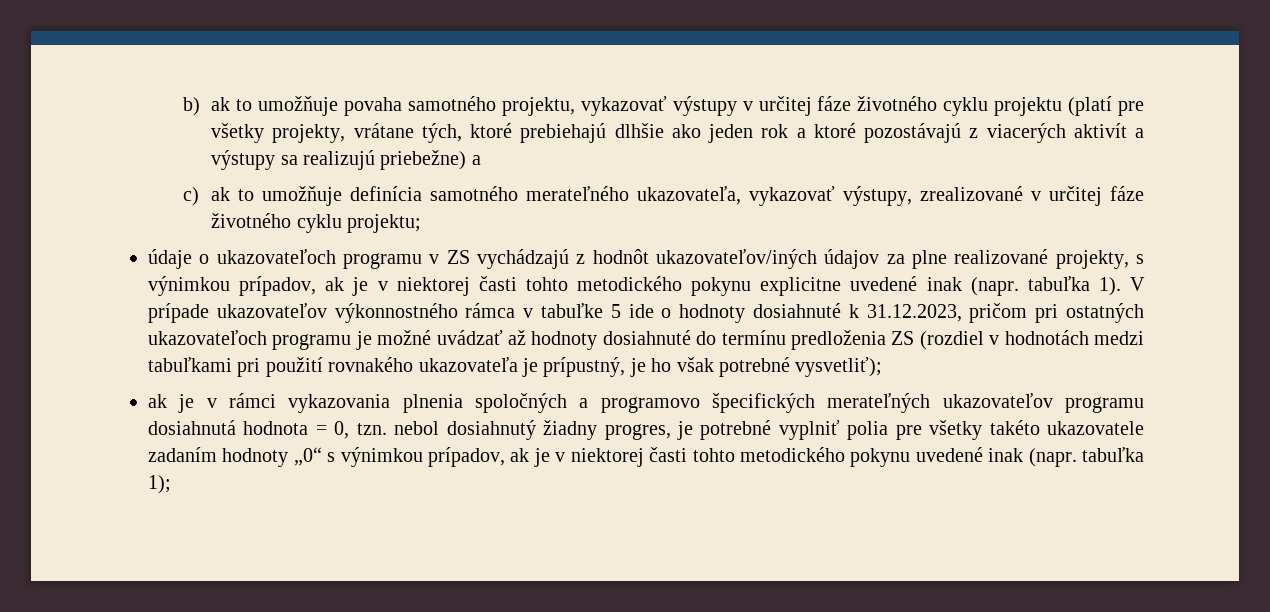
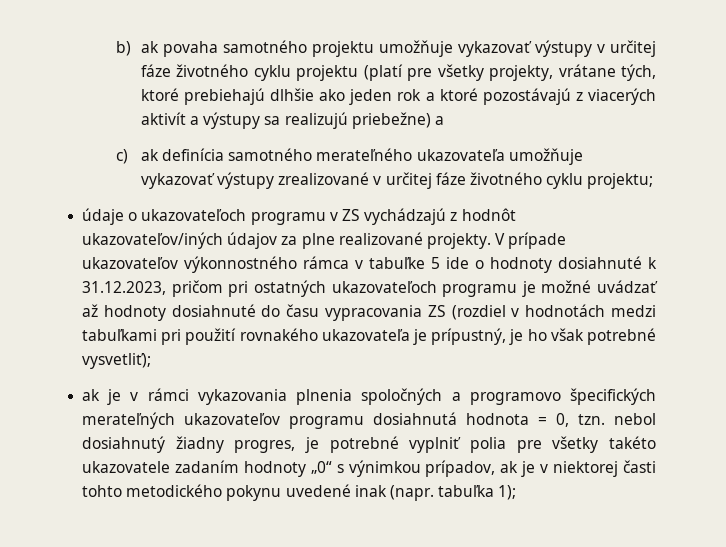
- b) ak to umožňuje povaha samotného projektu, vykazovať výstupy v určitej fáze životného cyklu projektu (platí pre všetky projekty, vrátane tých, ktoré prebiehajú dlhšie ako jeden rok a ktoré pozostávajú z viacerých aktivít a výstupy sa realizujú priebežne) a
+ b) ak povaha samotného projektu umožňuje vykazovať výstupy v určitej fáze životného cyklu projektu (platí pre všetky projekty, vrátane tých, ktoré prebiehajú dlhšie ako jeden rok a ktoré pozostávajú z viacerých aktivít a výstupy sa realizujú priebežne) a
- c) ak to umožňuje definícia samotného merateľného ukazovateľa, vykazovať výstupy, zrealizované v určitej fáze životného cyklu projektu;
+ c) ak definícia samotného merateľného ukazovateľa umožňuje vykazovať výstupy zrealizované v určitej fáze životného cyklu projektu;
- údaje o ukazovateľoch programu v ZS vychádzajú z hodnôt ukazovateľov/iných údajov za plne realizované projekty, s výnimkou prípadov, ak je v niektorej časti tohto metodického pokynu explicitne uvedené inak (napr. tabuľka 1).
+ údaje o ukazovateľoch programu v ZS vychádzajú z hodnôt ukazovateľov/iných údajov za plne realizované projekty.
- V prípade ukazovateľov výkonnostného rámca v tabuľke 5 ide o hodnoty dosiahnuté k 31.12.2023, pričom pri ostatných ukazovateľoch programu je možné uvádzať až hodnoty dosiahnuté do termínu predloženia ZS (rozdiel v hodnotách medzi tabuľkami pri použití rovnakého ukazovateľa je prípustný, je ho však potrebné vysvetliť);
+ V prípade ukazovateľov výkonnostného rámca v tabuľke 5 ide o hodnoty dosiahnuté k 31.12.2023, pričom pri ostatných ukazovateľoch programu je možné uvádzať až hodnoty dosiahnuté do času vypracovania ZS (rozdiel v hodnotách medzi tabuľkami pri použití rovnakého ukazovateľa je prípustný, je ho však potrebné vysvetliť);

